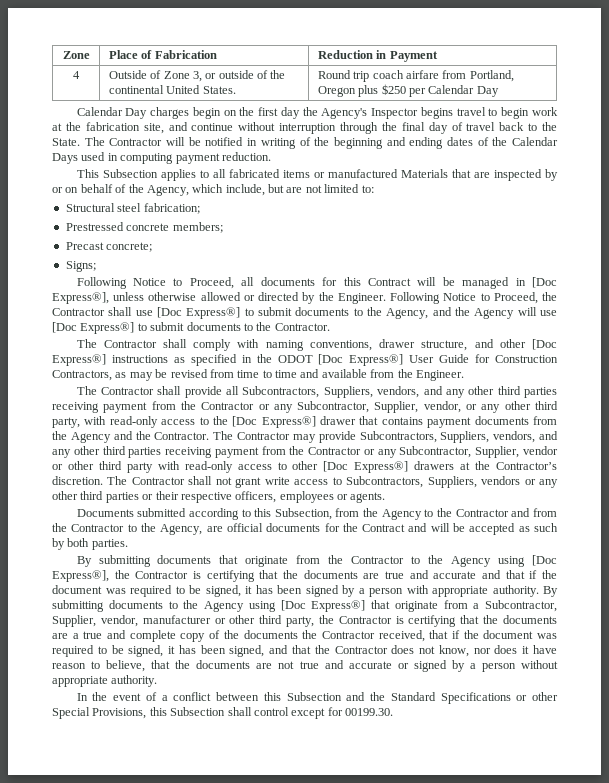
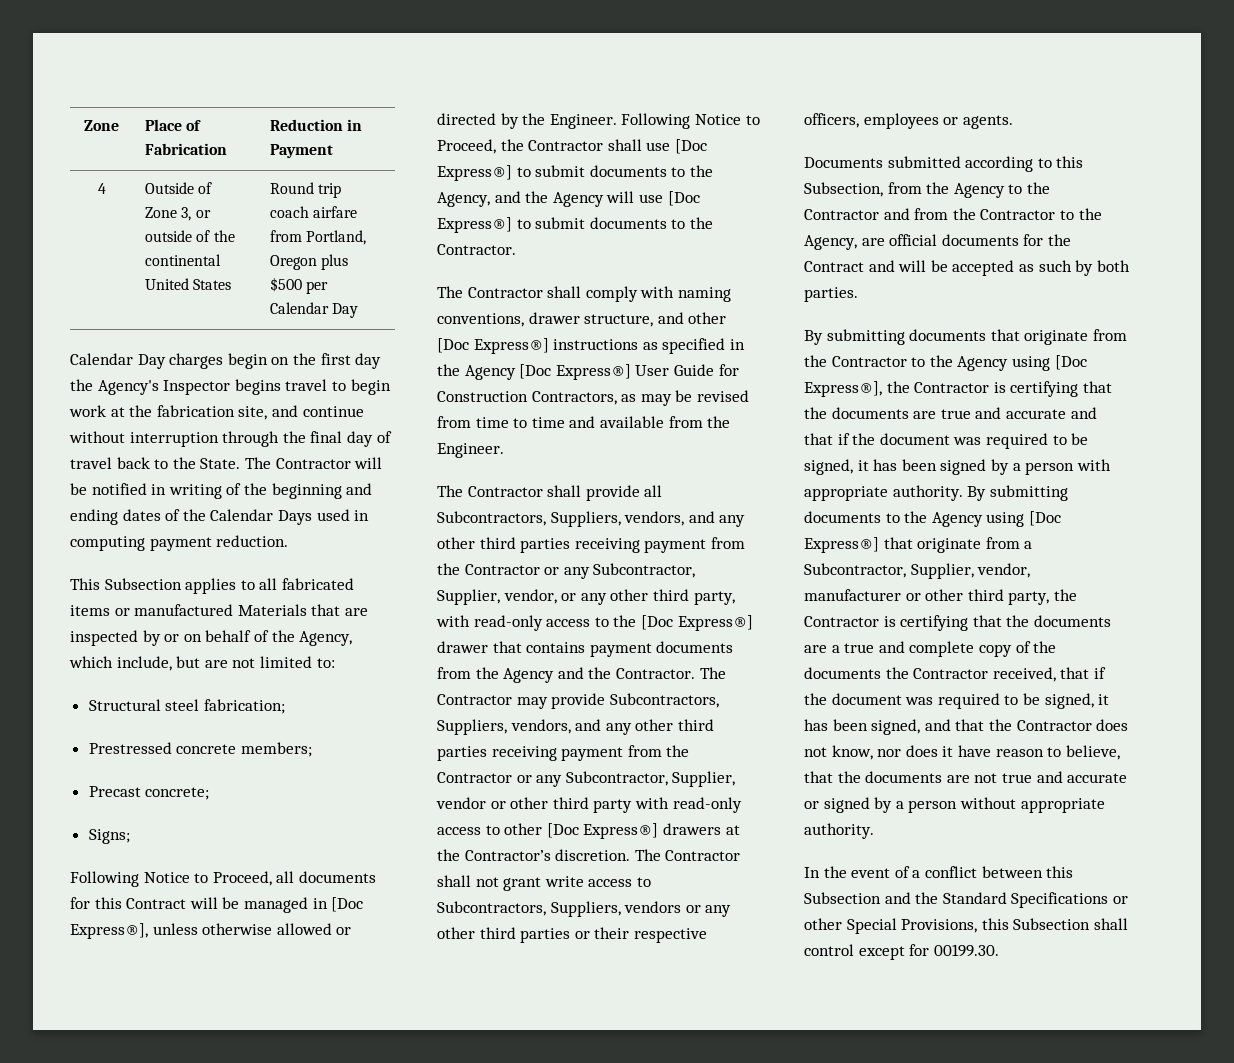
- 4 | Outside of Zone 3, or outside of the continental United States. | Round trip coach airfare from Portland, Oregon plus $250 per Calendar Day
+ 4 | Outside of Zone 3, or outside of the continental United States | Round trip coach airfare from Portland, Oregon plus $500 per Calendar Day
- The Contractor shall comply with naming conventions, drawer structure, and other [Doc Express®] instructions as specified in the ODOT [Doc Express®] User Guide for Construction Contractors, as may be revised from time to time and available from the Engineer.
+ The Contractor shall comply with naming conventions, drawer structure, and other [Doc Express®] instructions as specified in the Agency [Doc Express®] User Guide for Construction Contractors, as may be revised from time to time and available from the Engineer.

